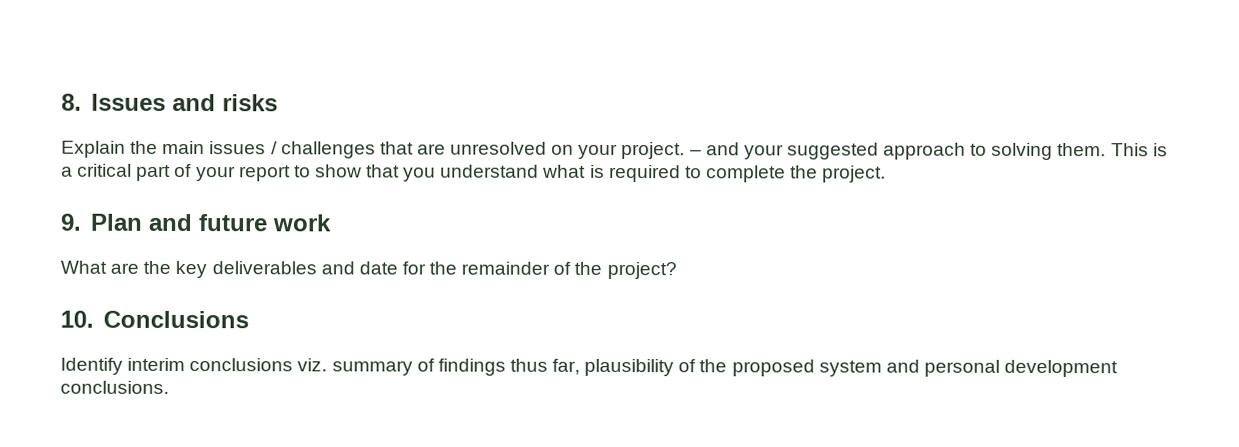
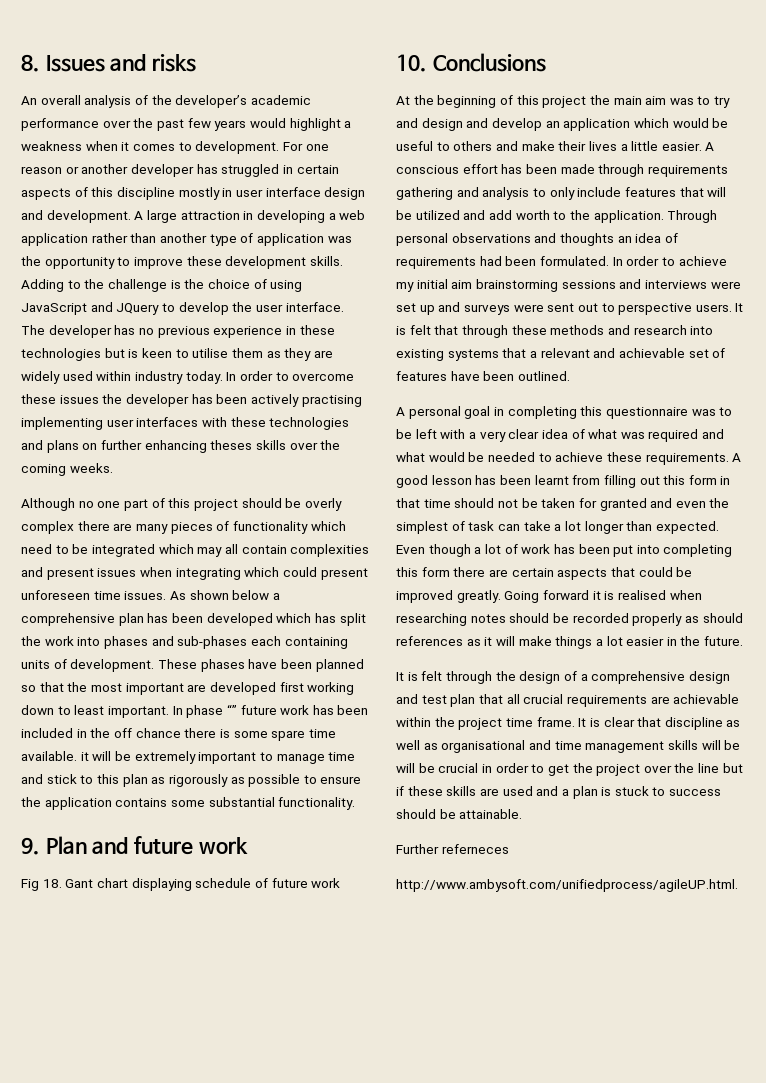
- Explain the main issues / challenges that are unresolved on your project. – and your suggested approach to solving them. This is a critical part of your report to show that you understand what is required to complete the project.
+ An overall analysis of the developer’s academic performance over the past few years would highlight a weakness when it comes to development. For one reason or another developer has struggled in certain aspects of this discipline mostly in user interface design and development. A large attraction in developing a web application rather than another type of application was the opportunity to improve these development skills. Adding to the challenge is the choice of using JavaScript and JQuery to develop the user interface. The developer has no previous experience in these technologies but is keen to utilise them as they are widely used within industry today. In order to overcome these issues the developer has been actively practising implementing user interfaces with these technologies and plans on further enhancing theses skills over the coming weeks.
+ Although no one part of this project should be overly complex there are many pieces of functionality which need to be integrated which may all contain complexities and present issues when integrating which could present unforeseen time issues. As shown below a comprehensive plan has been developed which has split the work into phases and sub-phases each containing units of development. These phases have been planned so that the most important are developed first working down to least important. In phase “” future work has been included in the off chance there is some spare time available. it will be extremely important to manage time and stick to this plan as rigorously as possible to ensure the application contains some substantial functionality.
- What are the key deliverables and date for the remainder of the project?
+ Fig 18. Gant chart displaying schedule of future work
  10. Conclusions
- Identify interim conclusions viz. summary of findings thus far, plausibility of the proposed system and personal development conclusions.
+ At the beginning of this project the main aim was to try and design and develop an application which would be useful to others and make their lives a little easier. A conscious effort has been made through requirements gathering and analysis to only include features that will be utilized and add worth to the application. Through personal observations and thoughts an idea of requirements had been formulated. In order to achieve my initial aim brainstorming sessions and interviews were set up and surveys were sent out to perspective users. It is felt that through these methods and research into existing systems that a relevant and achievable set of features have been outlined.
+ A personal goal in completing this questionnaire was to be left with a very clear idea of what was required and what would be needed to achieve these requirements. A good lesson has been learnt from filling out this form in that time should not be taken for granted and even the simplest of task can take a lot longer than expected. Even though a lot of work has been put into completing this form there are certain aspects that could be improved greatly. Going forward it is realised when researching notes should be recorded properly as should references as it will make things a lot easier in the future.
+ It is felt through the design of a comprehensive design and test plan that all crucial requirements are achievable within the project time frame. It is clear that discipline as well as organisational and time management skills will be will be crucial in order to get the project over the line but if these skills are used and a plan is stuck to success should be attainable.
+ Further referneces
+ http://www.ambysoft.com/unifiedprocess/agileUP.html.

